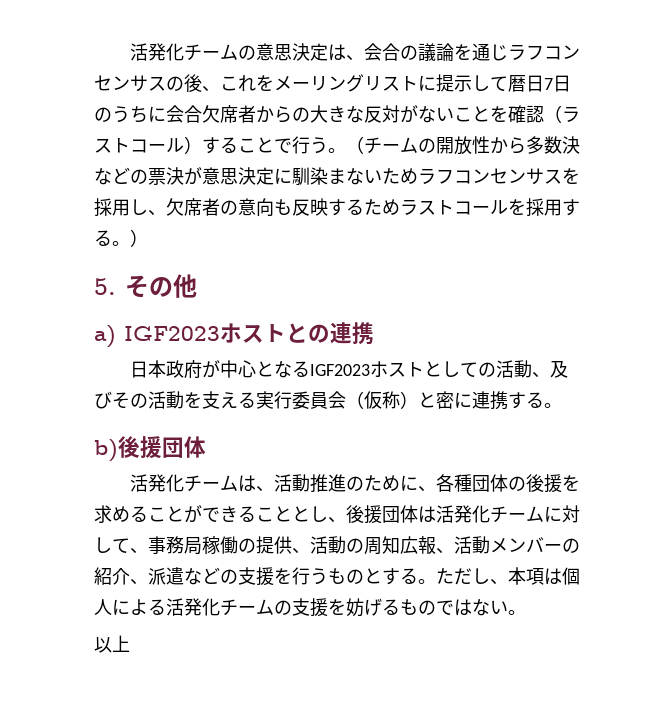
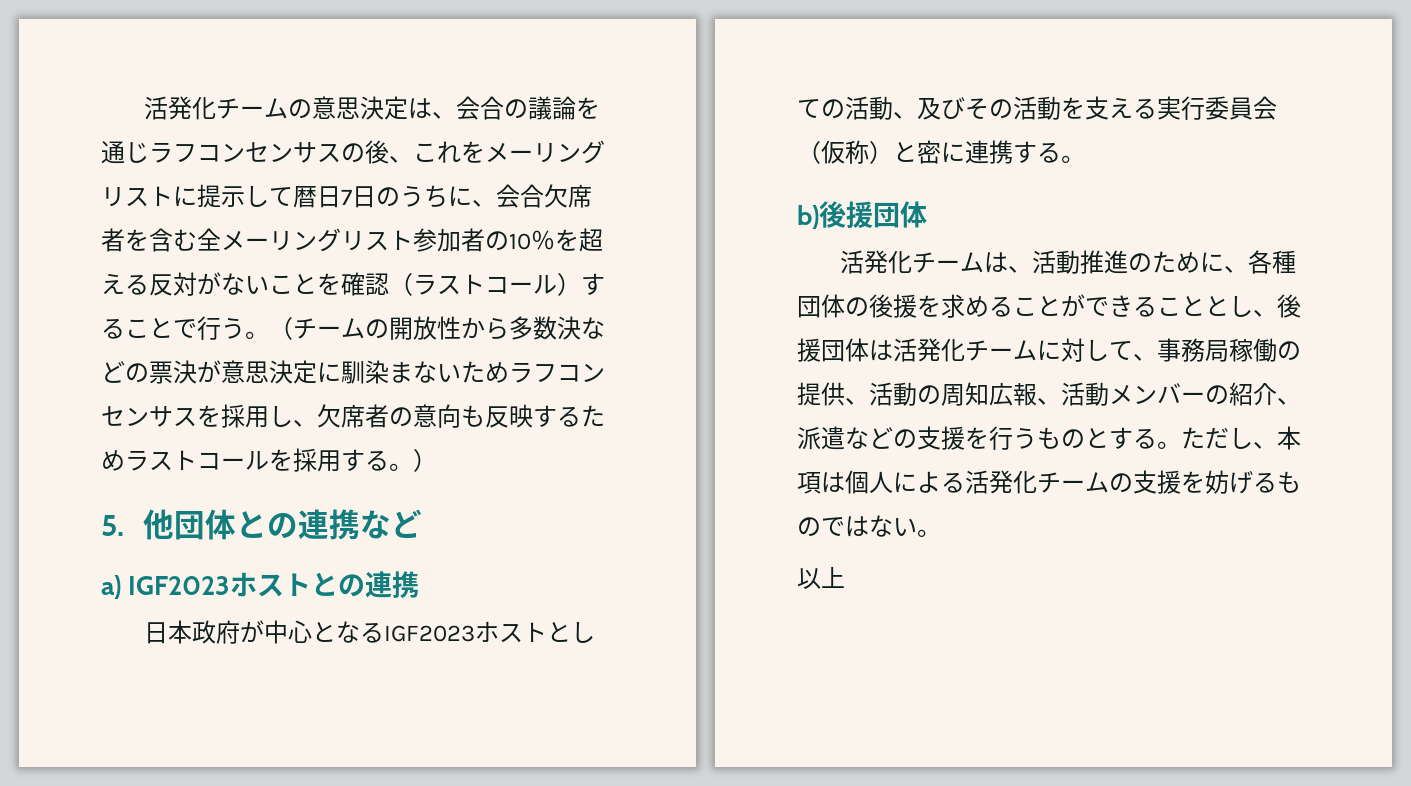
- 活発化チームの意思決定は、会合の議論を通じラフコンセンサスの後、これをメーリングリストに提示して暦日7日のうちに会合欠席者からの大きな反対がないことを確認（ラストコール）することで行う。
+ 活発化チームの意思決定は、会合の議論を通じラフコンセンサスの後、これをメーリングリストに提示して暦日7日のうちに、会合欠席者を含む全メーリングリスト参加者の10％を超える反対がないことを確認（ラストコール）することで行う。
- 5.その他
+ 5.他団体との連携など

